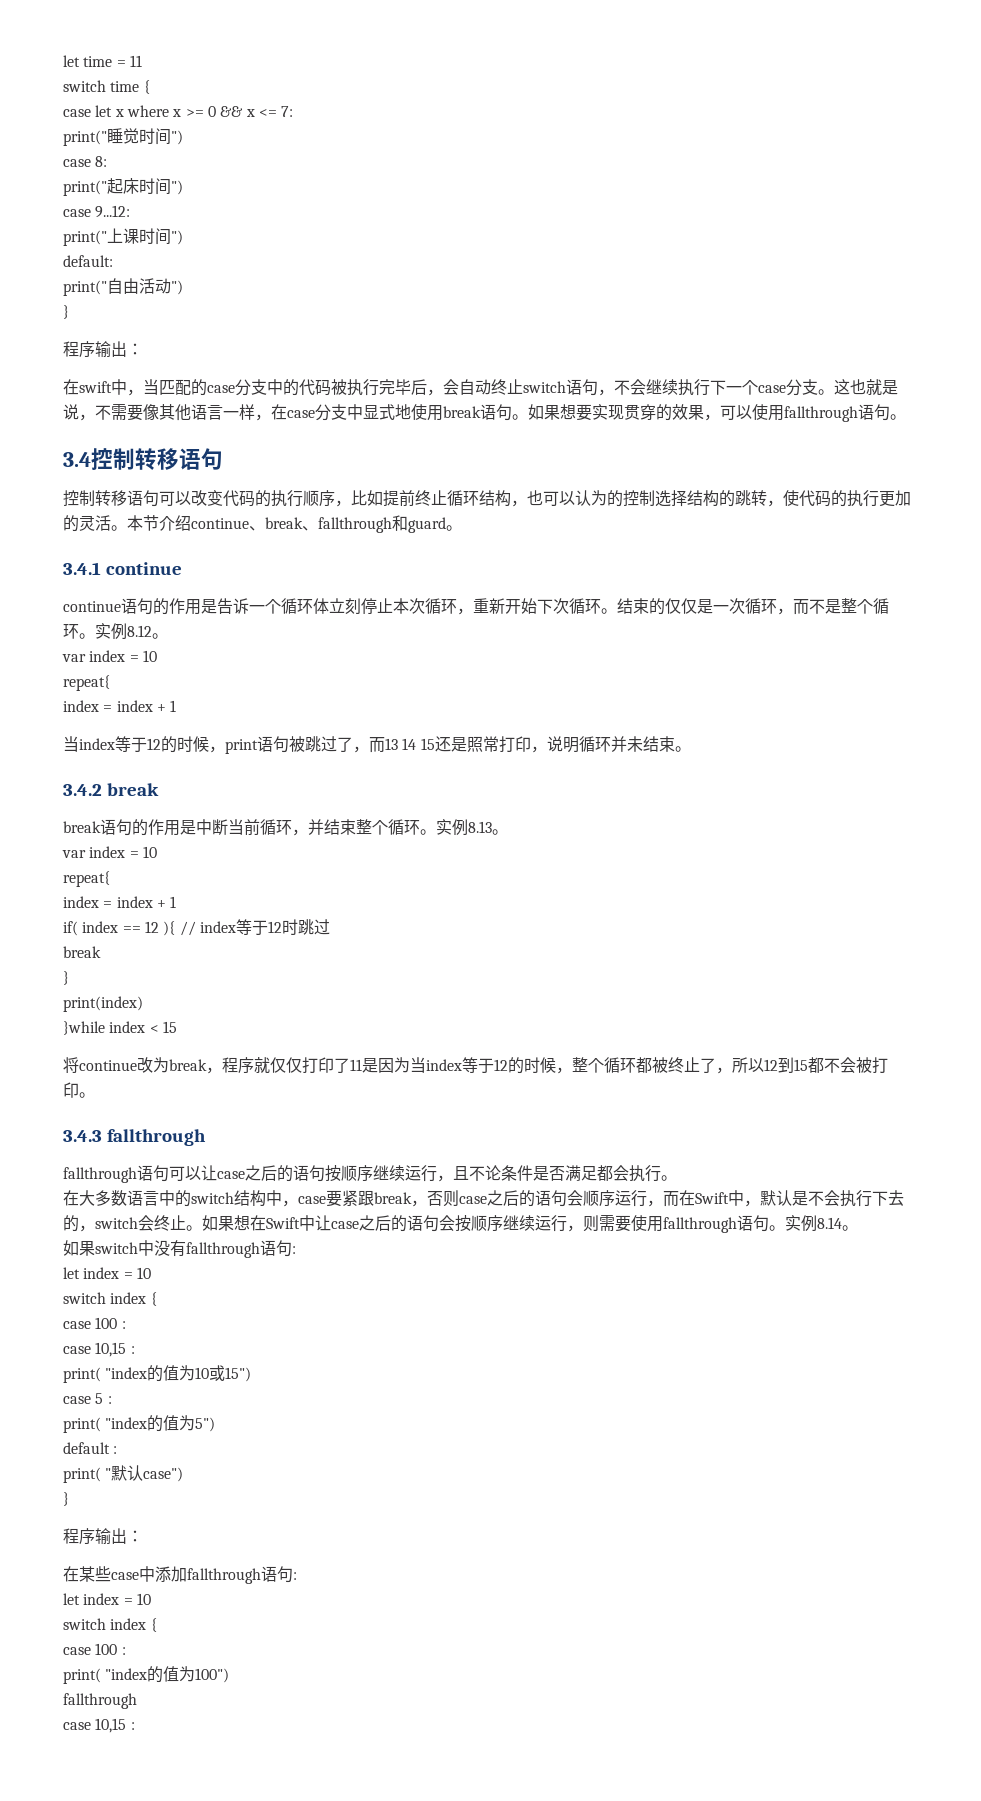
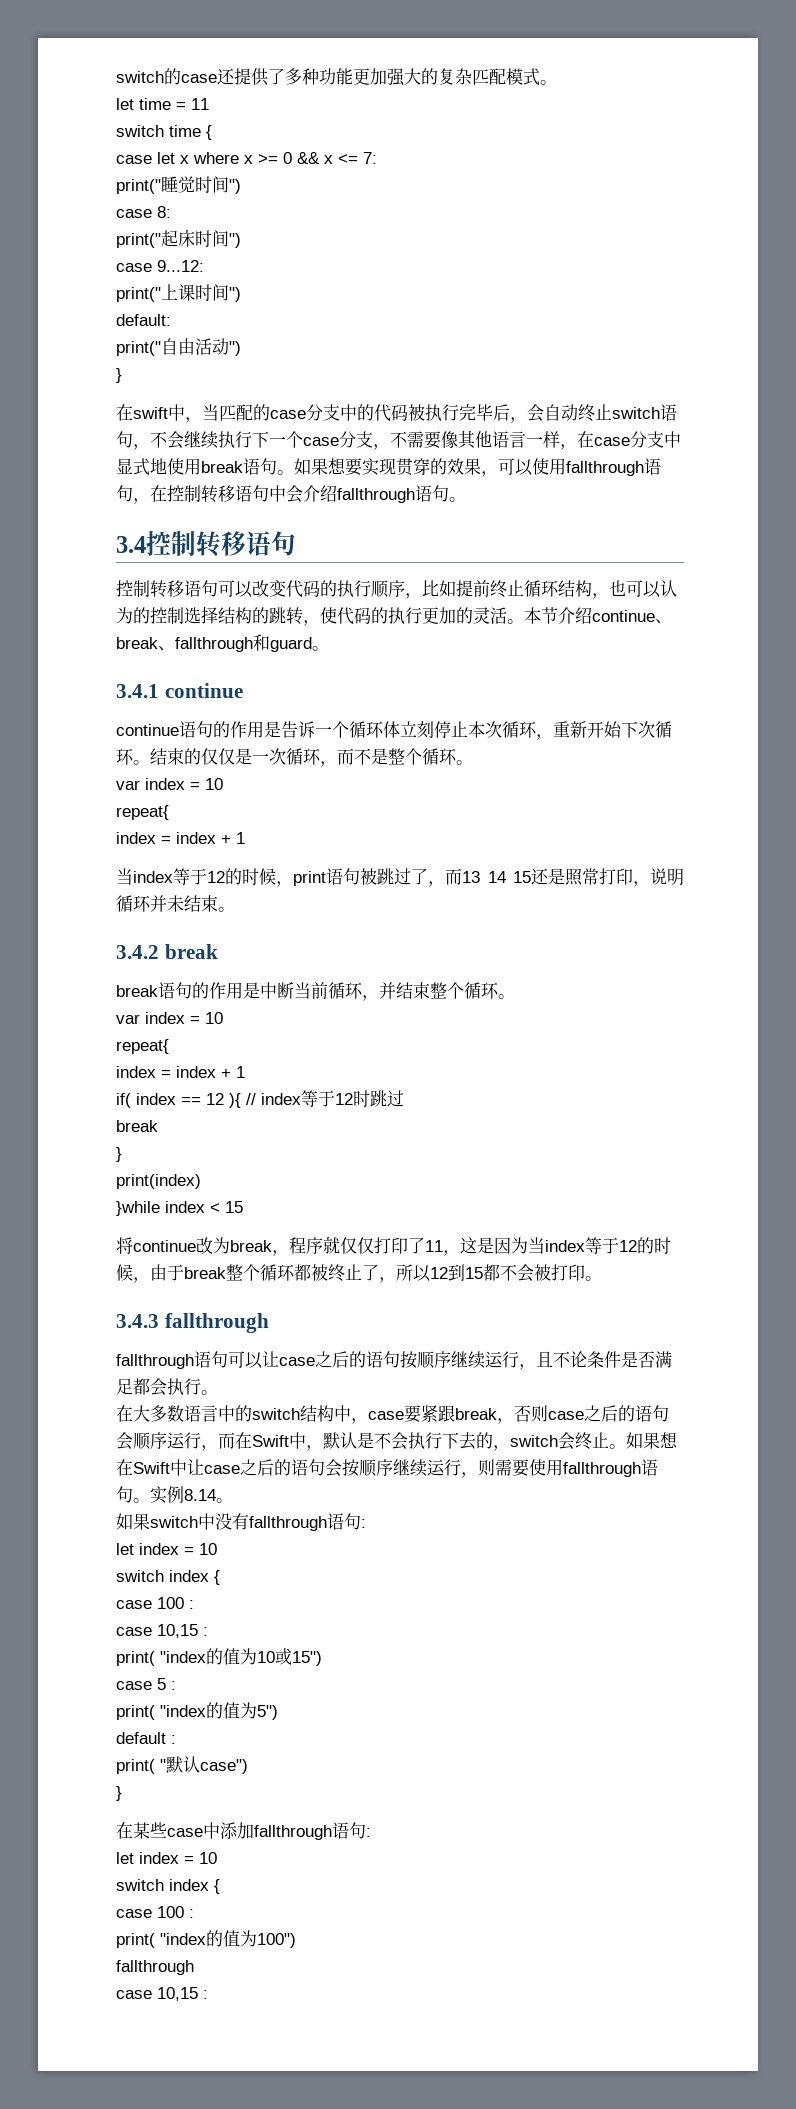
+ switch的case还提供了多种功能更加强大的复杂匹配模式。
  print("自由活动")
  }
- 程序输出：
- 在swift中，当匹配的case分支中的代码被执行完毕后，会自动终止switch语句，不会继续执行下一个case分支。这也就是说，不需要像其他语言一样，在case分支中显式地使用break语句。
+ 在swift中，当匹配的case分支中的代码被执行完毕后，会自动终止switch语句，不会继续执行下一个case分支，不需要像其他语言一样，在case分支中显式地使用break语句。
- 如果想要实现贯穿的效果，可以使用fallthrough语句。
+ 如果想要实现贯穿的效果，可以使用fallthrough语句，在控制转移语句中会介绍fallthrough语句。
- 实例8.12。
- 实例8.13。
- 将continue改为break，程序就仅仅打印了11是因为当index等于12的时候，整个循环都被终止了，所以12到15都不会被打印。
+ 将continue改为break，程序就仅仅打印了11，这是因为当index等于12的时候，由于break整个循环都被终止了，所以12到15都不会被打印。
  print( "默认case")
  }
- 程序输出：

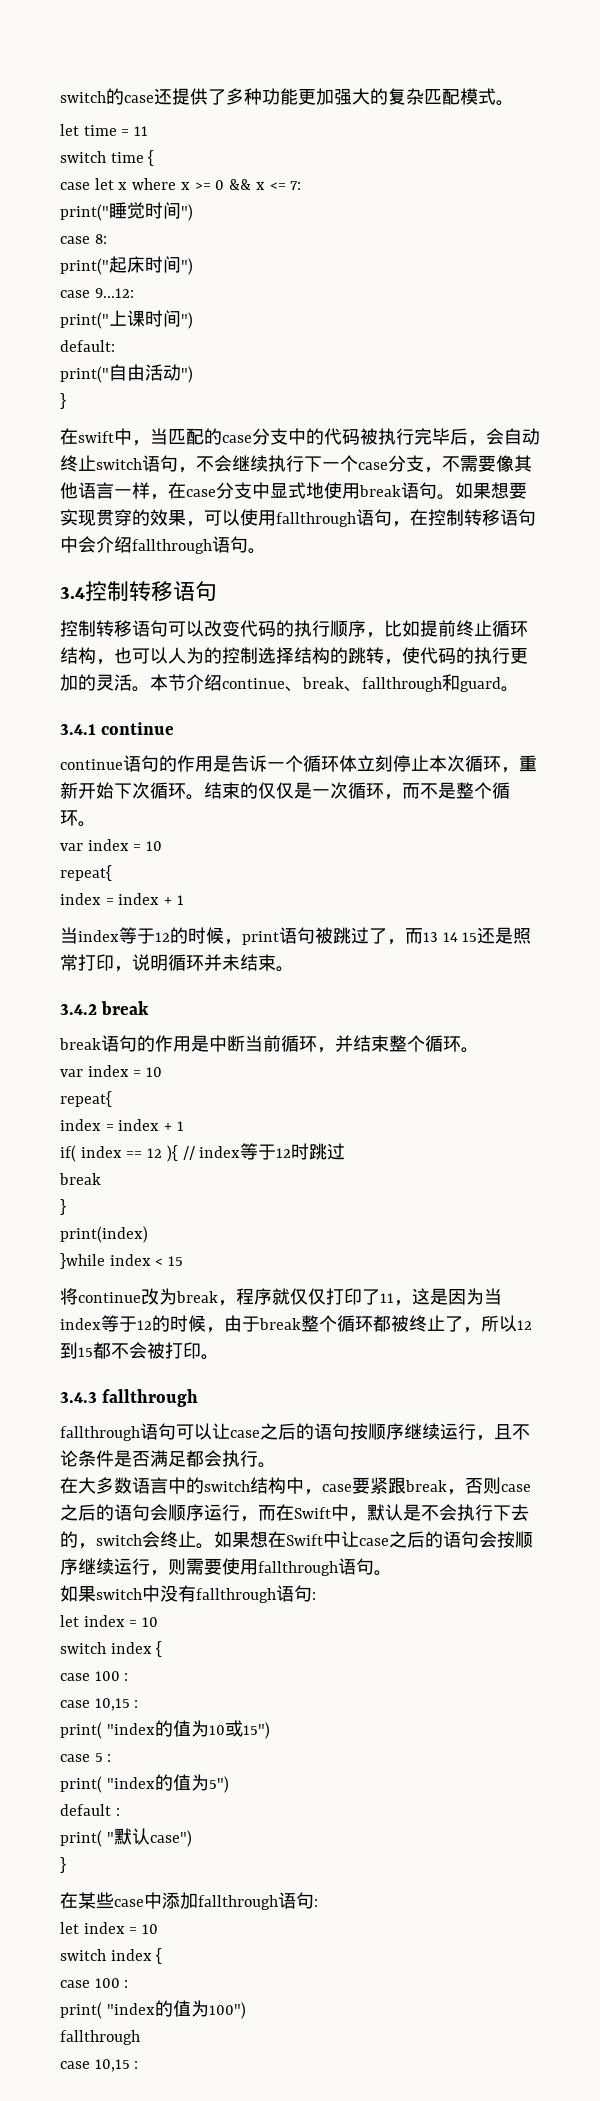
- 控制转移语句可以改变代码的执行顺序，比如提前终止循环结构，也可以认为的控制选择结构的跳转，使代码的执行更加的灵活。
+ 控制转移语句可以改变代码的执行顺序，比如提前终止循环结构，也可以人为的控制选择结构的跳转，使代码的执行更加的灵活。
- 实例8.14。

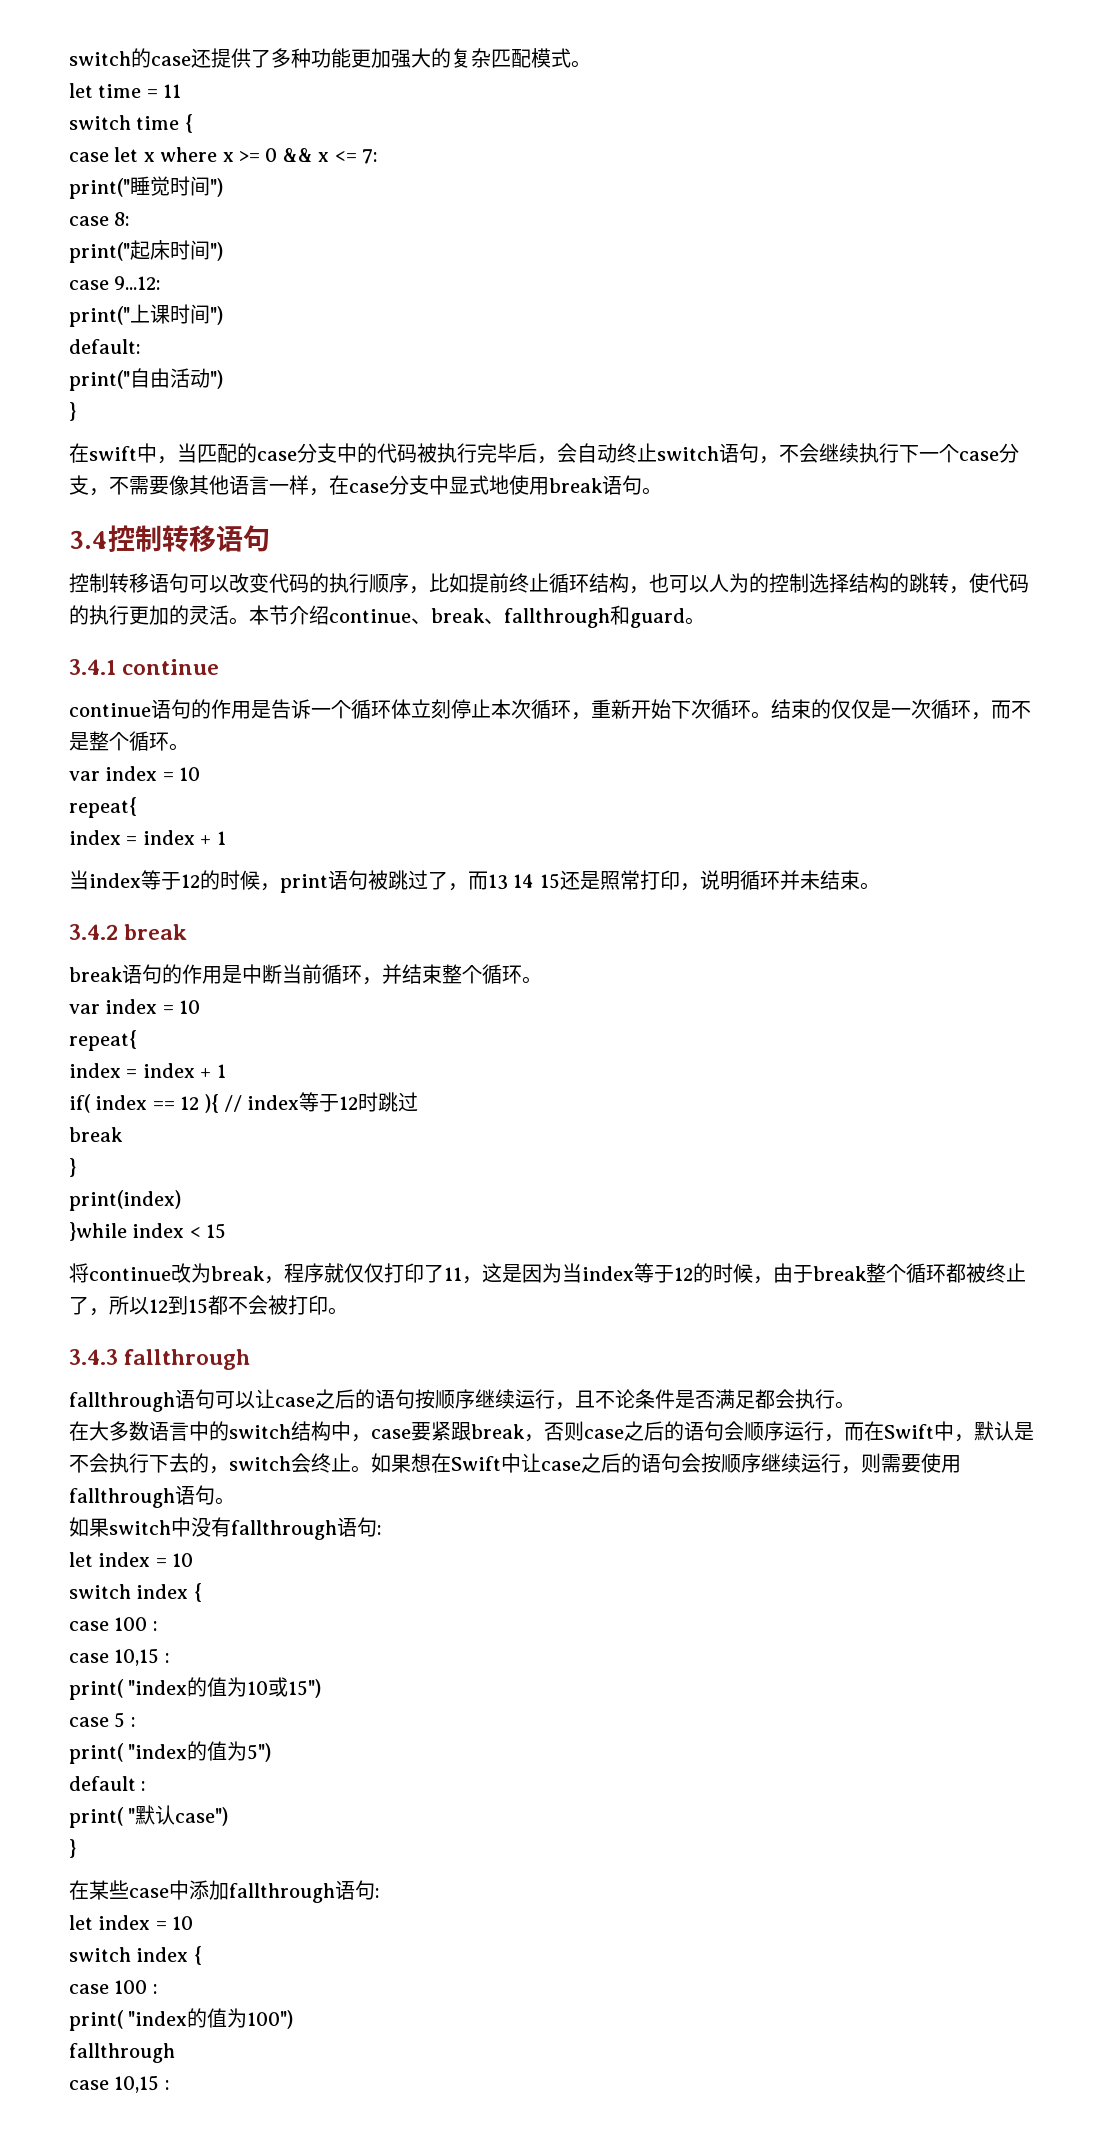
- 如果想要实现贯穿的效果，可以使用fallthrough语句，在控制转移语句中会介绍fallthrough语句。

